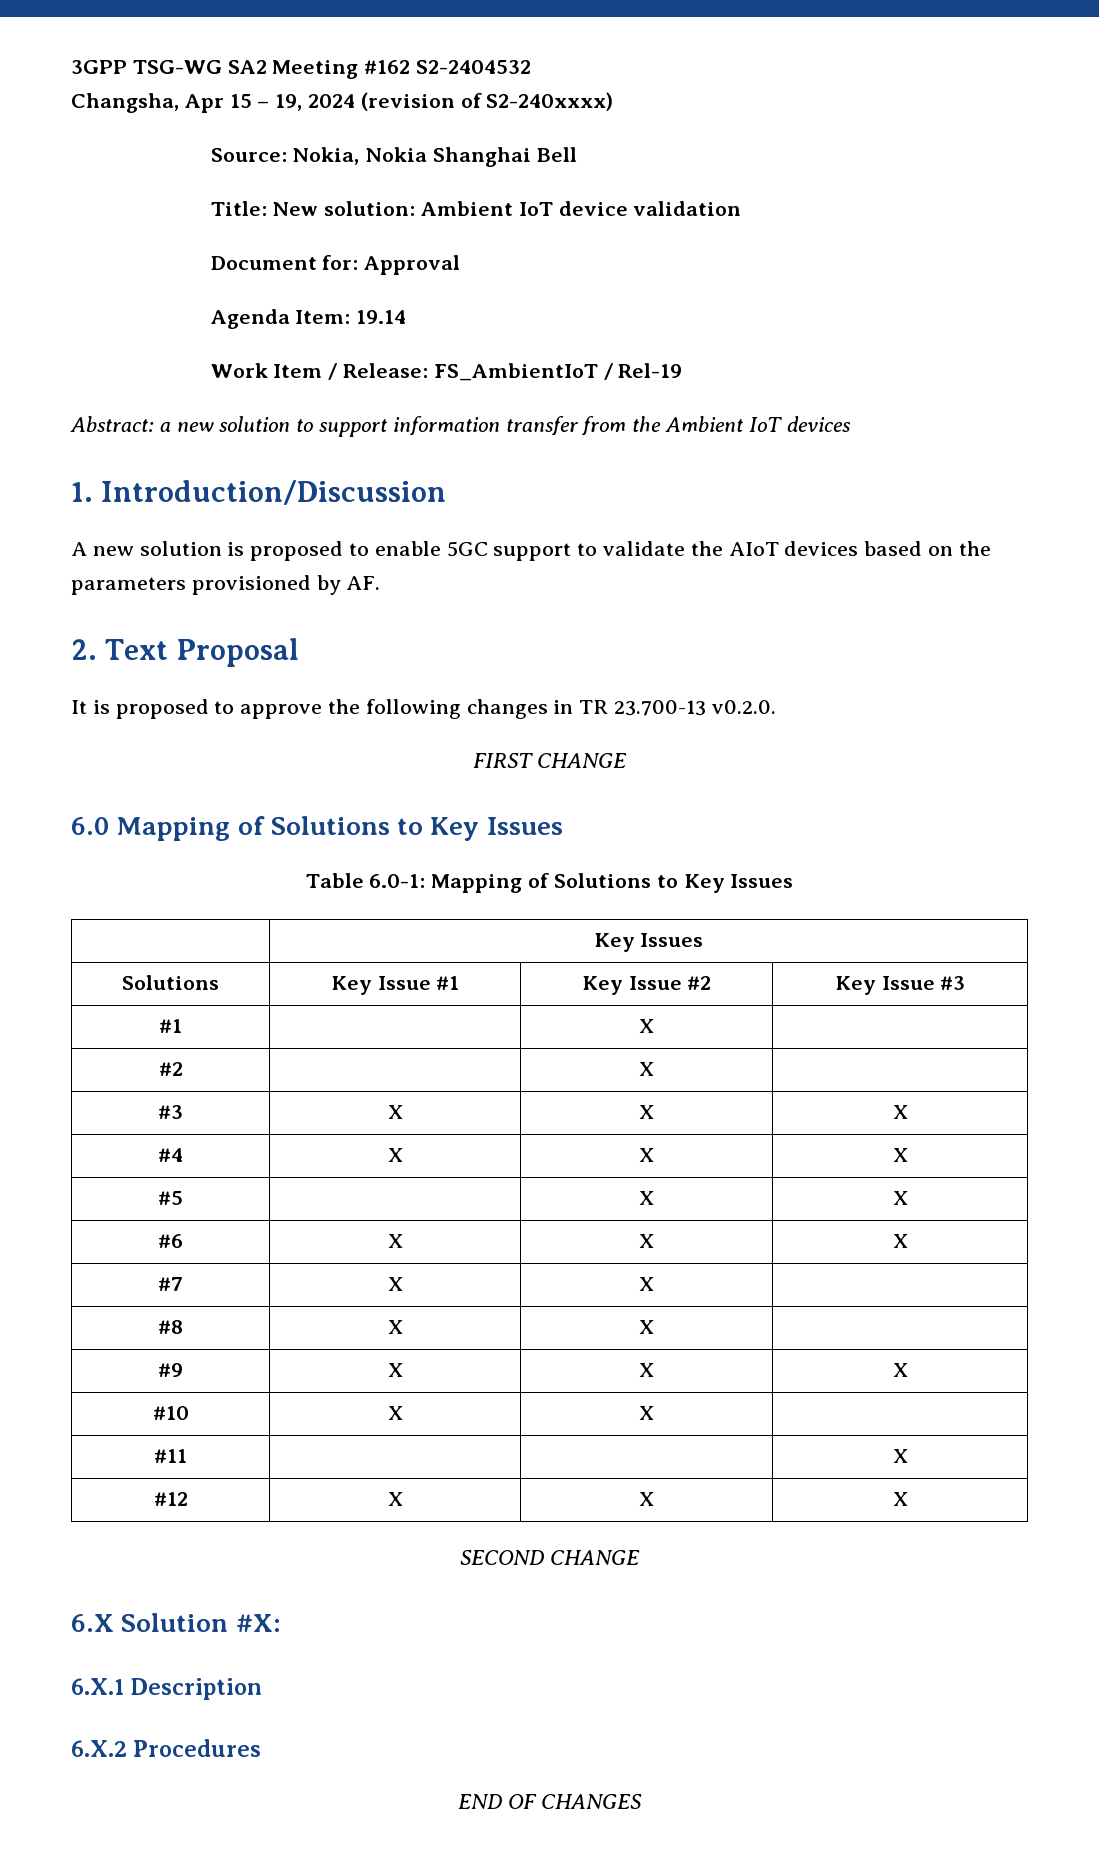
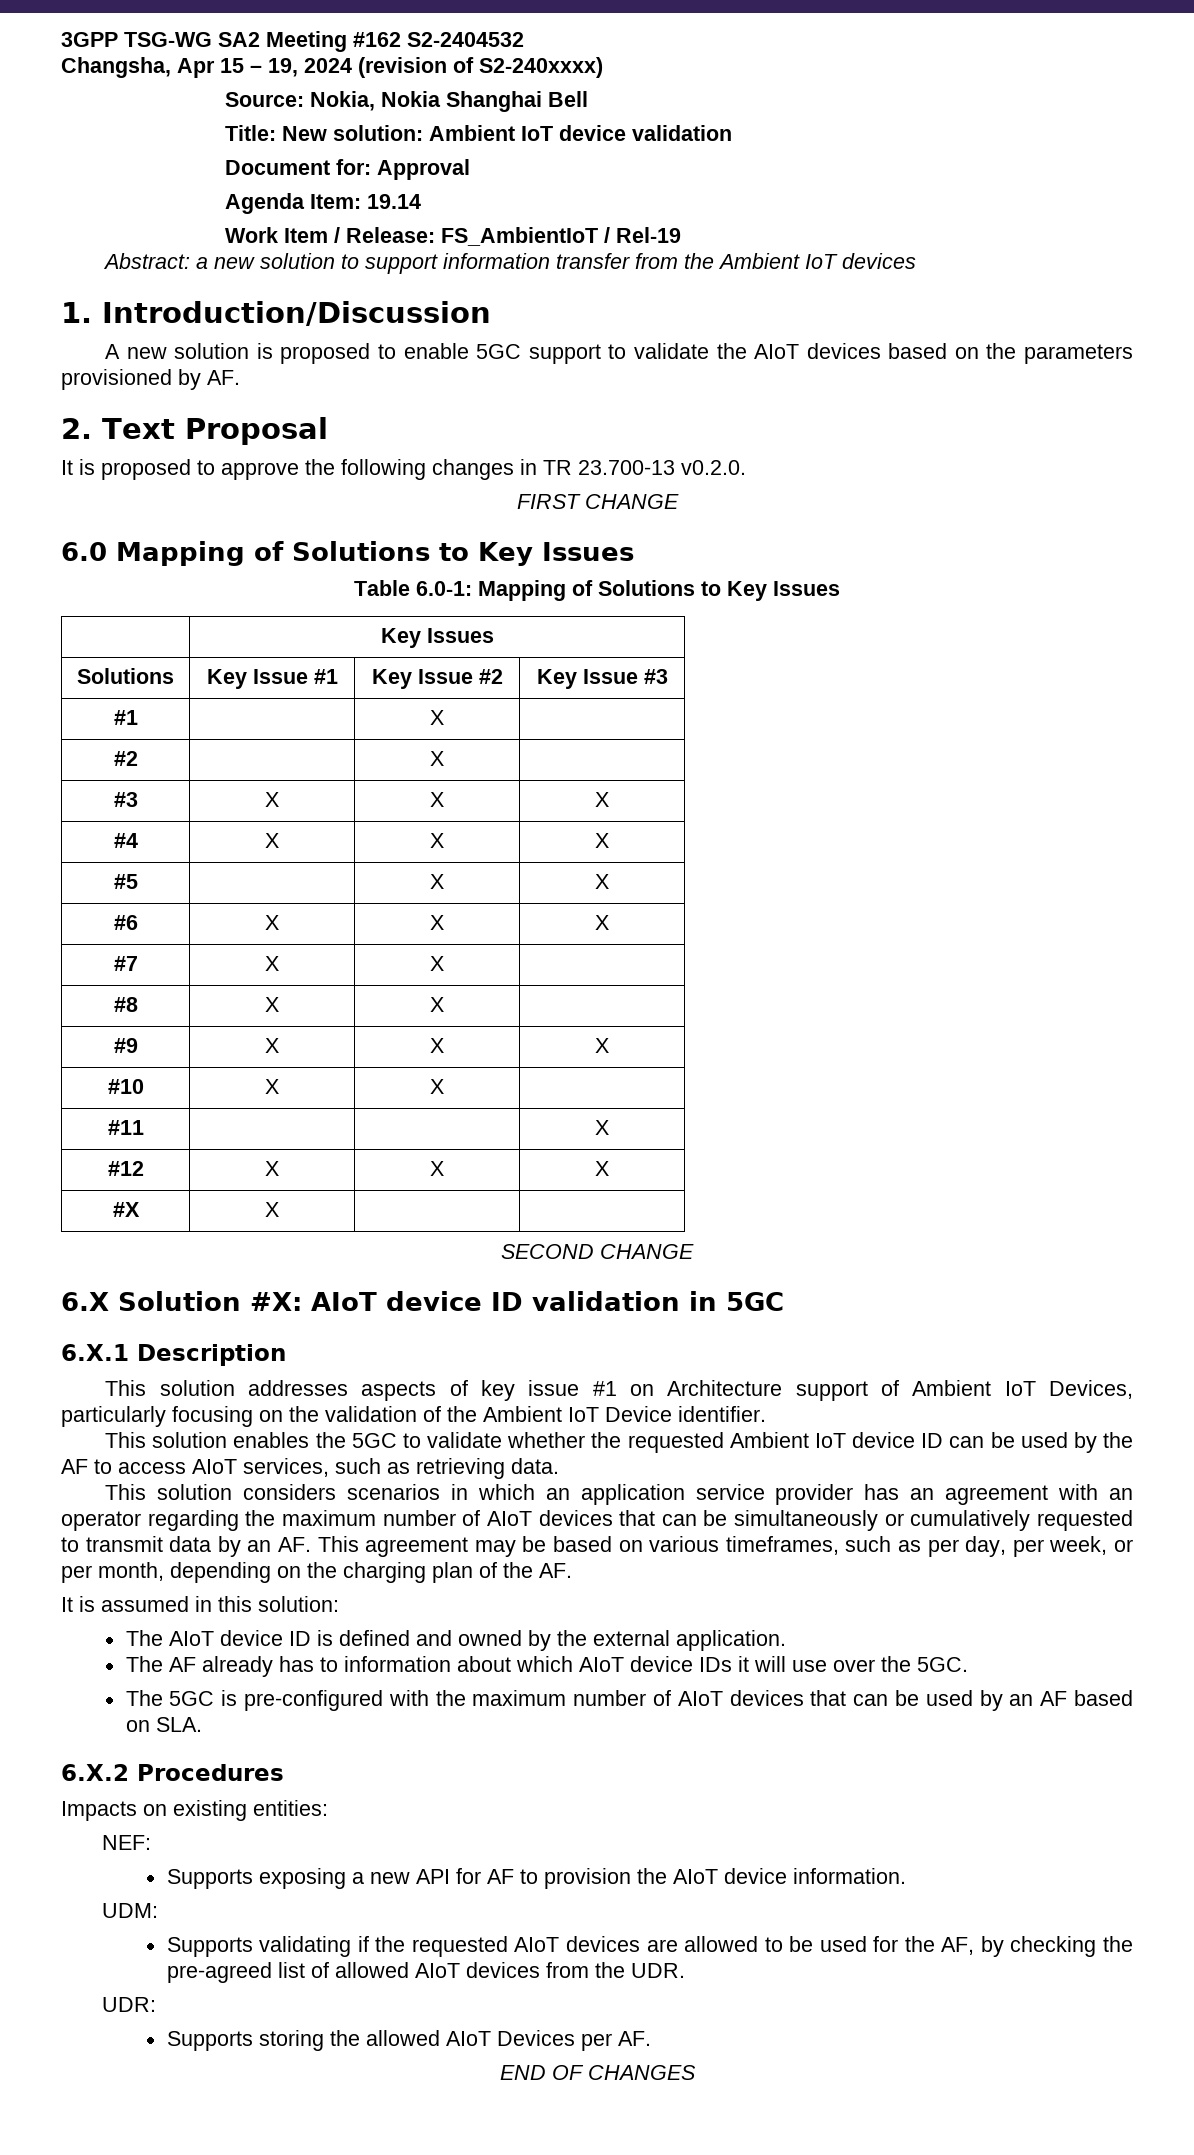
+ #X | X | |
- 6.X Solution #X:
+ 6.X Solution #X: AIoT device ID validation in 5GC
  6.X.1 Description
+ This solution addresses aspects of key issue #1 on Architecture support of Ambient IoT Devices, particularly focusing on the validation of the Ambient IoT Device identifier.
+ This solution enables the 5GC to validate whether the requested Ambient IoT device ID can be used by the AF to access AIoT services, such as retrieving data.
+ This solution considers scenarios in which an application service provider has an agreement with an operator regarding the maximum number of AIoT devices that can be simultaneously or cumulatively requested to transmit data by an AF. This agreement may be based on various timeframes, such as per day, per week, or per month, depending on the charging plan of the AF.
+ It is assumed in this solution:
+ The AIoT device ID is defined and owned by the external application.
+ The AF already has to information about which AIoT device IDs it will use over the 5GC.
+ The 5GC is pre-configured with the maximum number of AIoT devices that can be used by an AF based on SLA.
  6.X.2 Procedures
+ Impacts on existing entities:
+ NEF:
+ Supports exposing a new API for AF to provision the AIoT device information.
+ UDM:
+ Supports validating if the requested AIoT devices are allowed to be used for the AF, by checking the pre-agreed list of allowed AIoT devices from the UDR.
+ UDR:
+ Supports storing the allowed AIoT Devices per AF.

